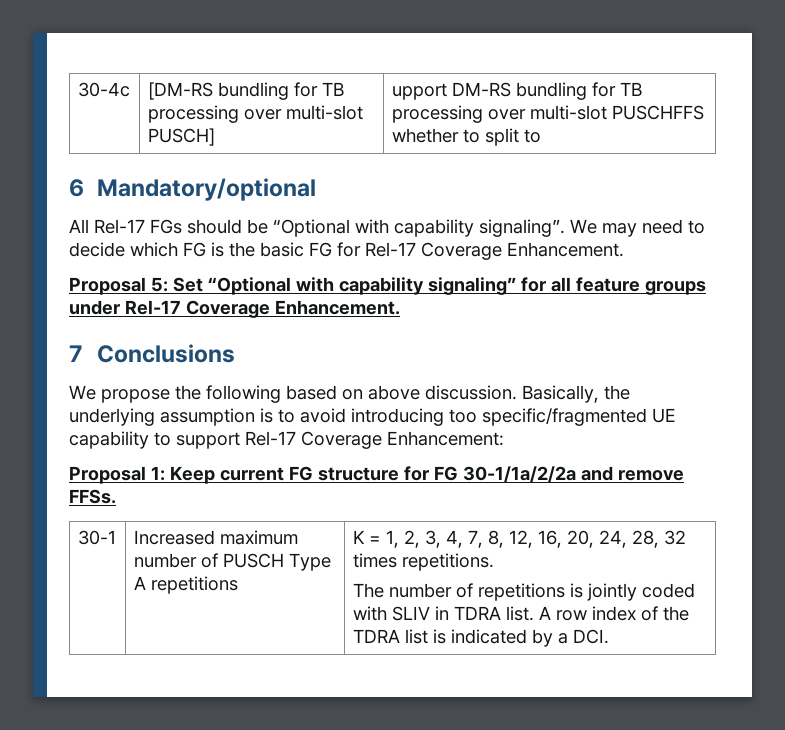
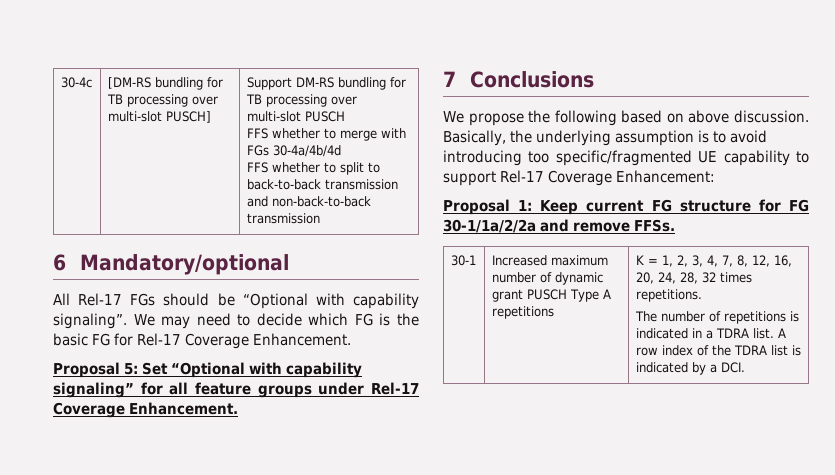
- 30-4c | [DM-RS bundling for TB processing over multi-slot PUSCH] | upport DM-RS bundling for TB processing over multi-slot PUSCHFFS whether to split to
+ 30-4c | [DM-RS bundling for TB processing over multi-slot PUSCH] | Support DM-RS bundling for TB processing over multi-slot PUSCH
+ FFS whether to merge with FGs 30-4a/4b/4d
+ FFS whether to split to back-to-back transmission and non-back-to-back transmission
- Increased maximum number of PUSCH Type A repetitions
+ Increased maximum number of dynamic grant PUSCH Type A repetitions
- The number of repetitions is jointly coded with SLIV in TDRA list.
+ The number of repetitions is indicated in a TDRA list.

